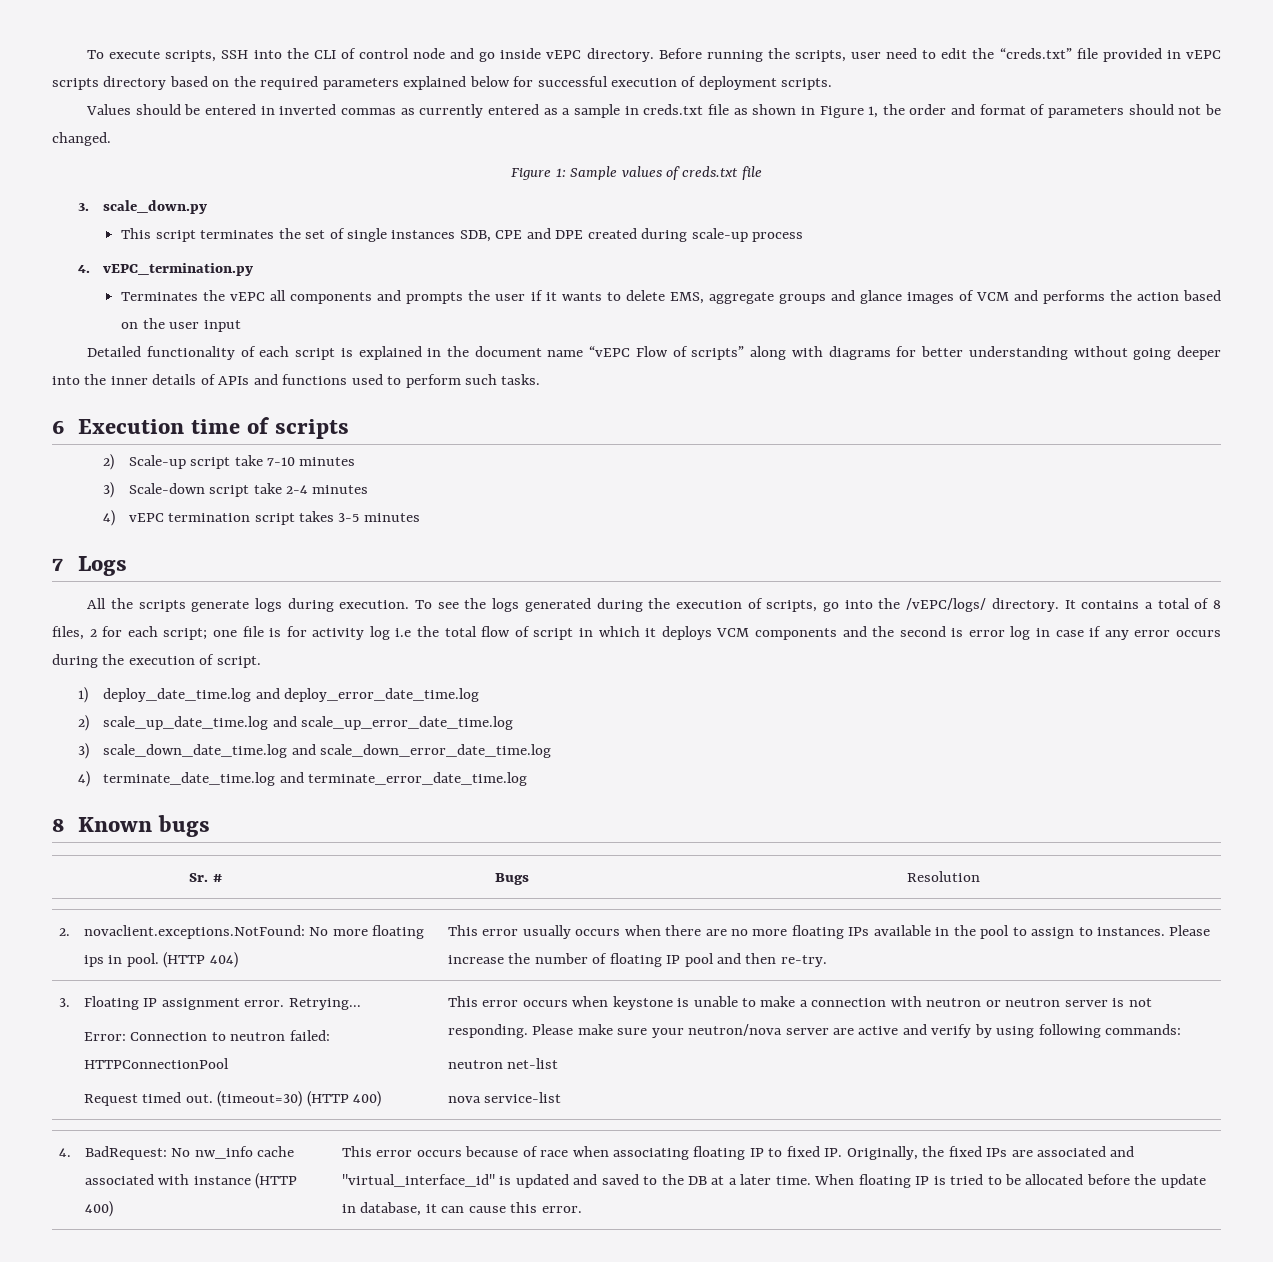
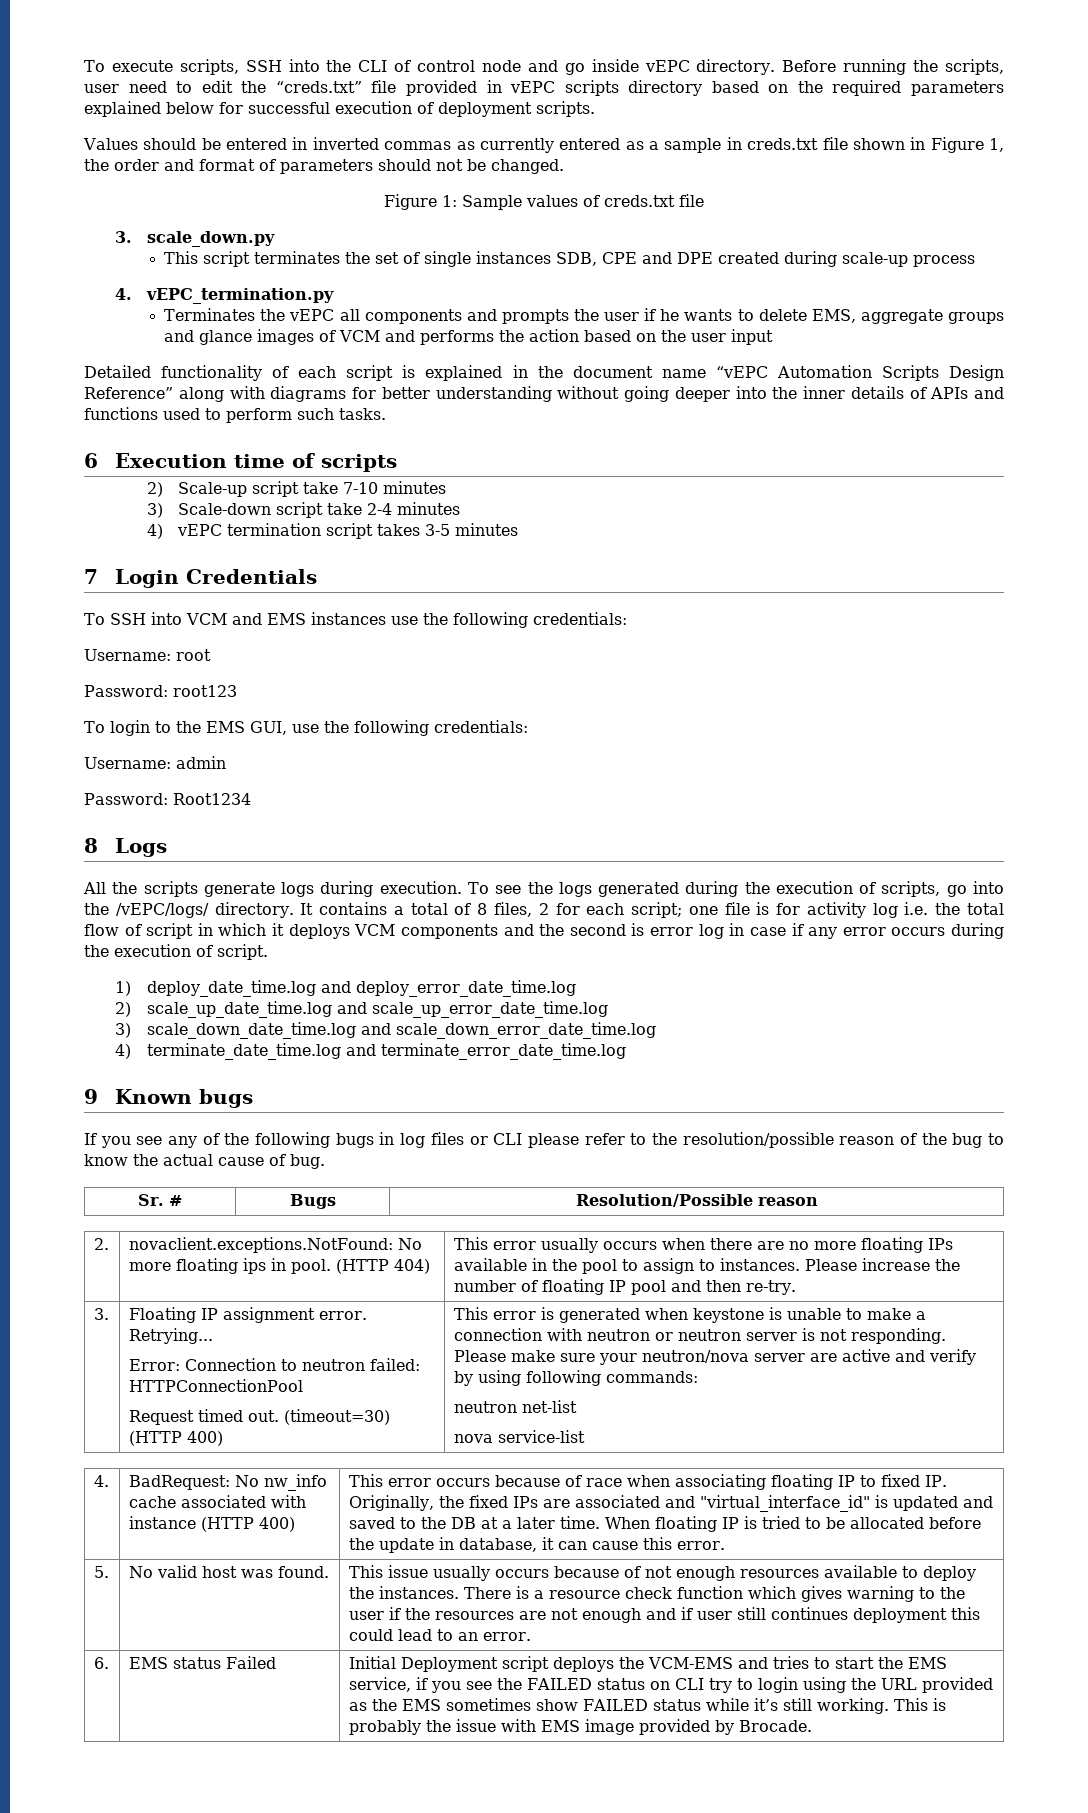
- Values should be entered in inverted commas as currently entered as a sample in creds.txt file as shown in Figure 1, the order and format of parameters should not be changed.
+ Values should be entered in inverted commas as currently entered as a sample in creds.txt file shown in Figure 1, the order and format of parameters should not be changed.
- Terminates the vEPC all components and prompts the user if it wants to delete EMS, aggregate groups and glance images of VCM and performs the action based on the user input
+ Terminates the vEPC all components and prompts the user if he wants to delete EMS, aggregate groups and glance images of VCM and performs the action based on the user input
- Detailed functionality of each script is explained in the document name “vEPC Flow of scripts” along with diagrams for better understanding without going deeper into the inner details of APIs and functions used to perform such tasks.
+ Detailed functionality of each script is explained in the document name “vEPC Automation Scripts Design Reference” along with diagrams for better understanding without going deeper into the inner details of APIs and functions used to perform such tasks.
- 7 Logs
+ 7 Login Credentials
+ To SSH into VCM and EMS instances use the following credentials:
+ Username: root
+ Password: root123
+ To login to the EMS GUI, use the following credentials:
+ Username: admin
+ Password: Root1234
+ 8 Logs
- It contains a total of 8 files, 2 for each script; one file is for activity log i.e the total flow of script in which it deploys VCM components and the second is error log in case if any error occurs during the execution of script.
+ It contains a total of 8 files, 2 for each script; one file is for activity log i.e. the total flow of script in which it deploys VCM components and the second is error log in case if any error occurs during the execution of script.
- 8 Known bugs
+ 9 Known bugs
+ If you see any of the following bugs in log files or CLI please refer to the resolution/possible reason of the bug to know the actual cause of bug.
- Sr. # | Bugs | Resolution
+ Sr. # | Bugs | Resolution/Possible reason
- This error occurs when keystone is unable to make a connection with neutron or neutron server is not responding.
+ This error is generated when keystone is unable to make a connection with neutron or neutron server is not responding.
+ 5. | No valid host was found. | This issue usually occurs because of not enough resources available to deploy the instances. There is a resource check function which gives warning to the user if the resources are not enough and if user still continues deployment this could lead to an error.
+ 6. | EMS status Failed | Initial Deployment script deploys the VCM-EMS and tries to start the EMS service, if you see the FAILED status on CLI try to login using the URL provided as the EMS sometimes show FAILED status while it’s still working. This is probably the issue with EMS image provided by Brocade.

